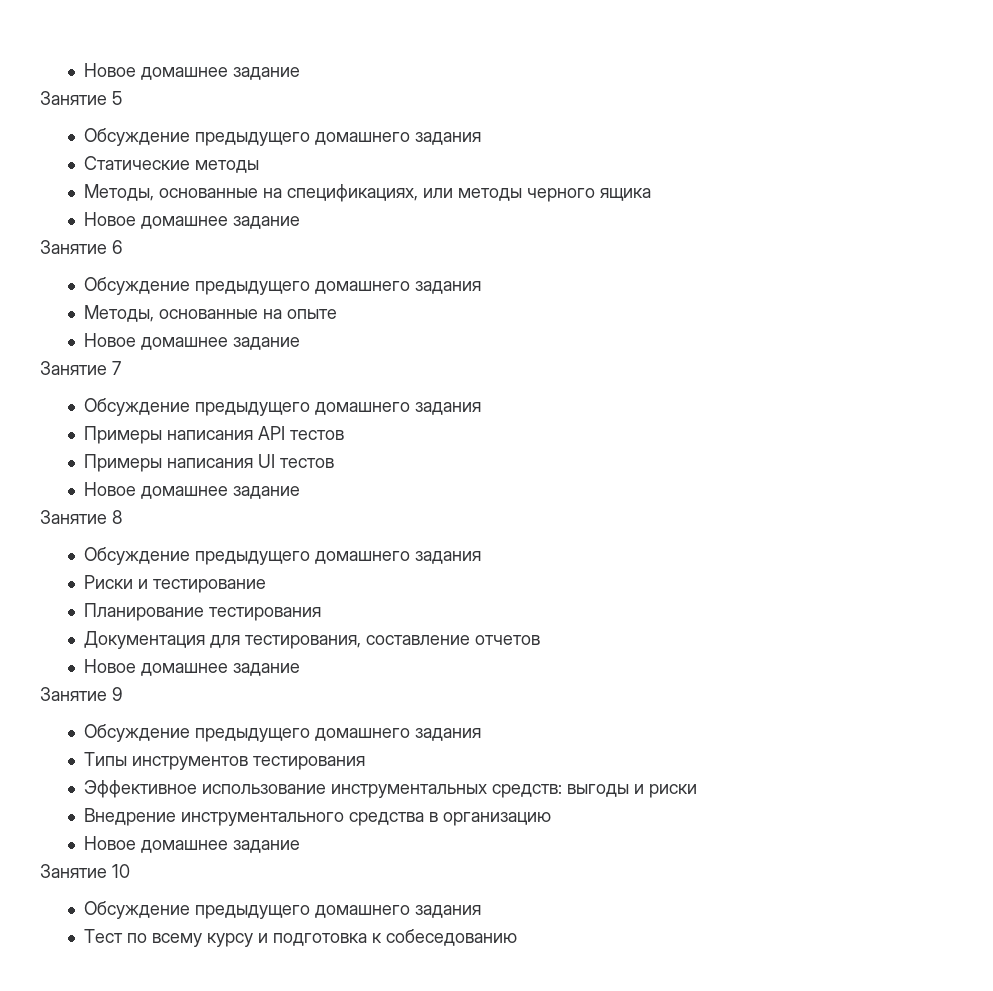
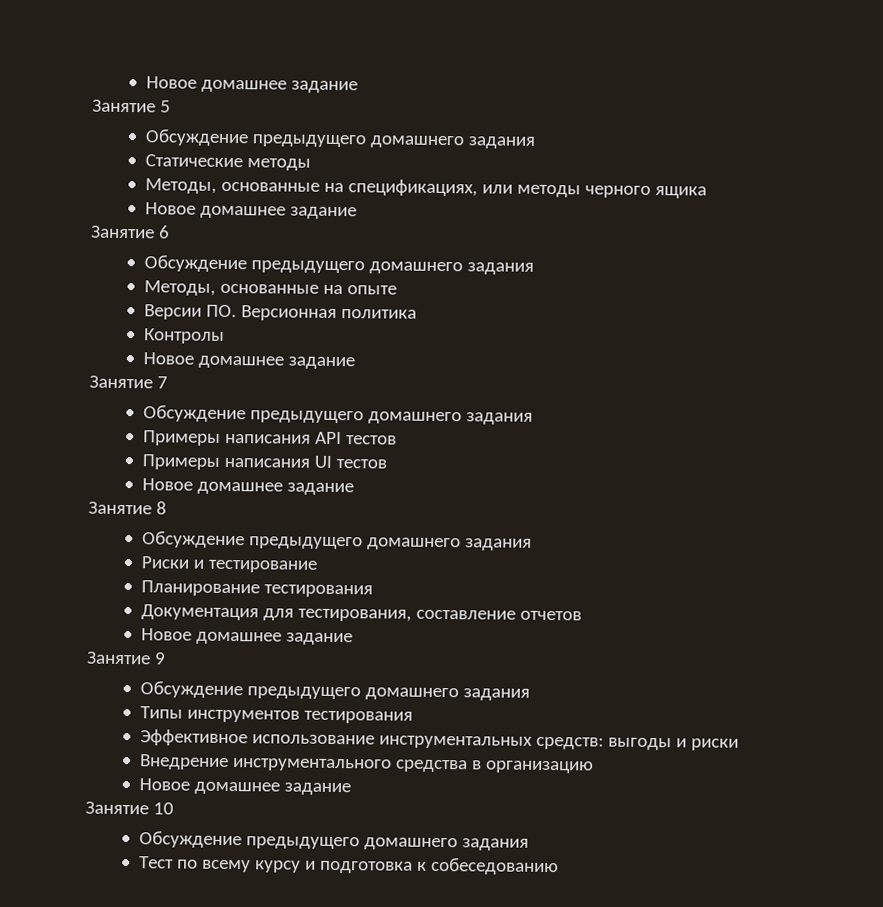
+ Версии ПО. Версионная политика
+ Контролы

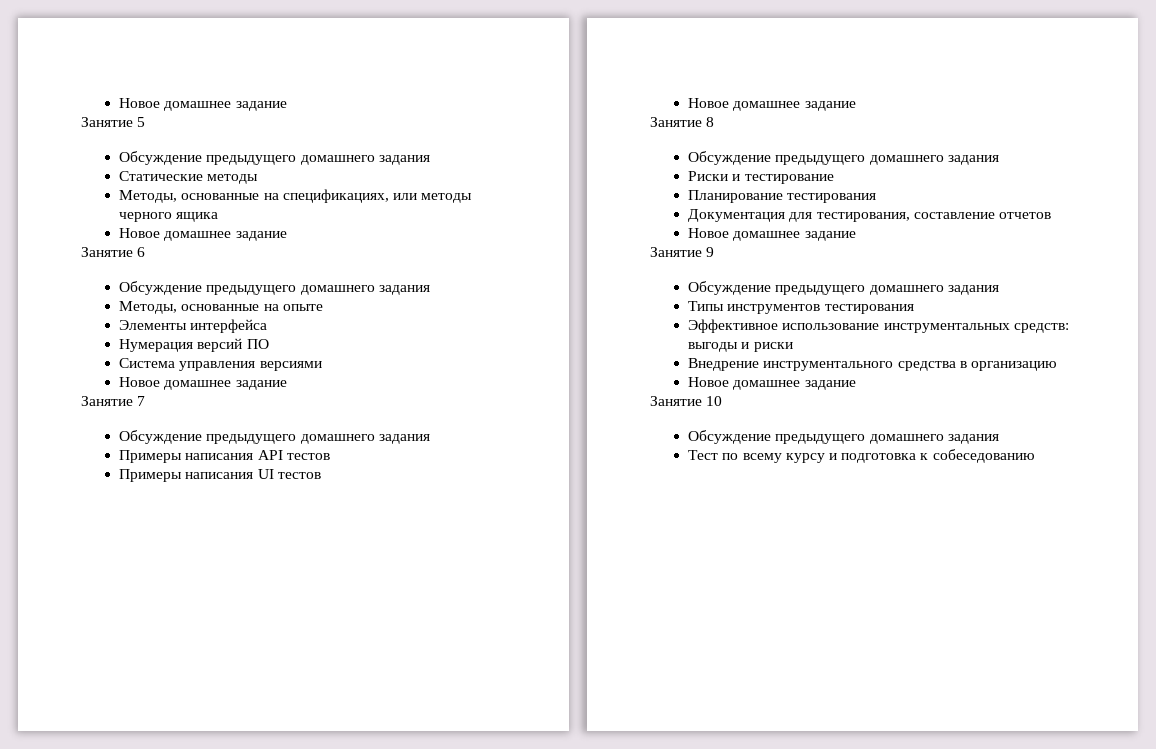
- Версии ПО. Версионная политика
- Контролы
+ Элементы интерфейса
+ Нумерация версий ПО
+ Система управления версиями

